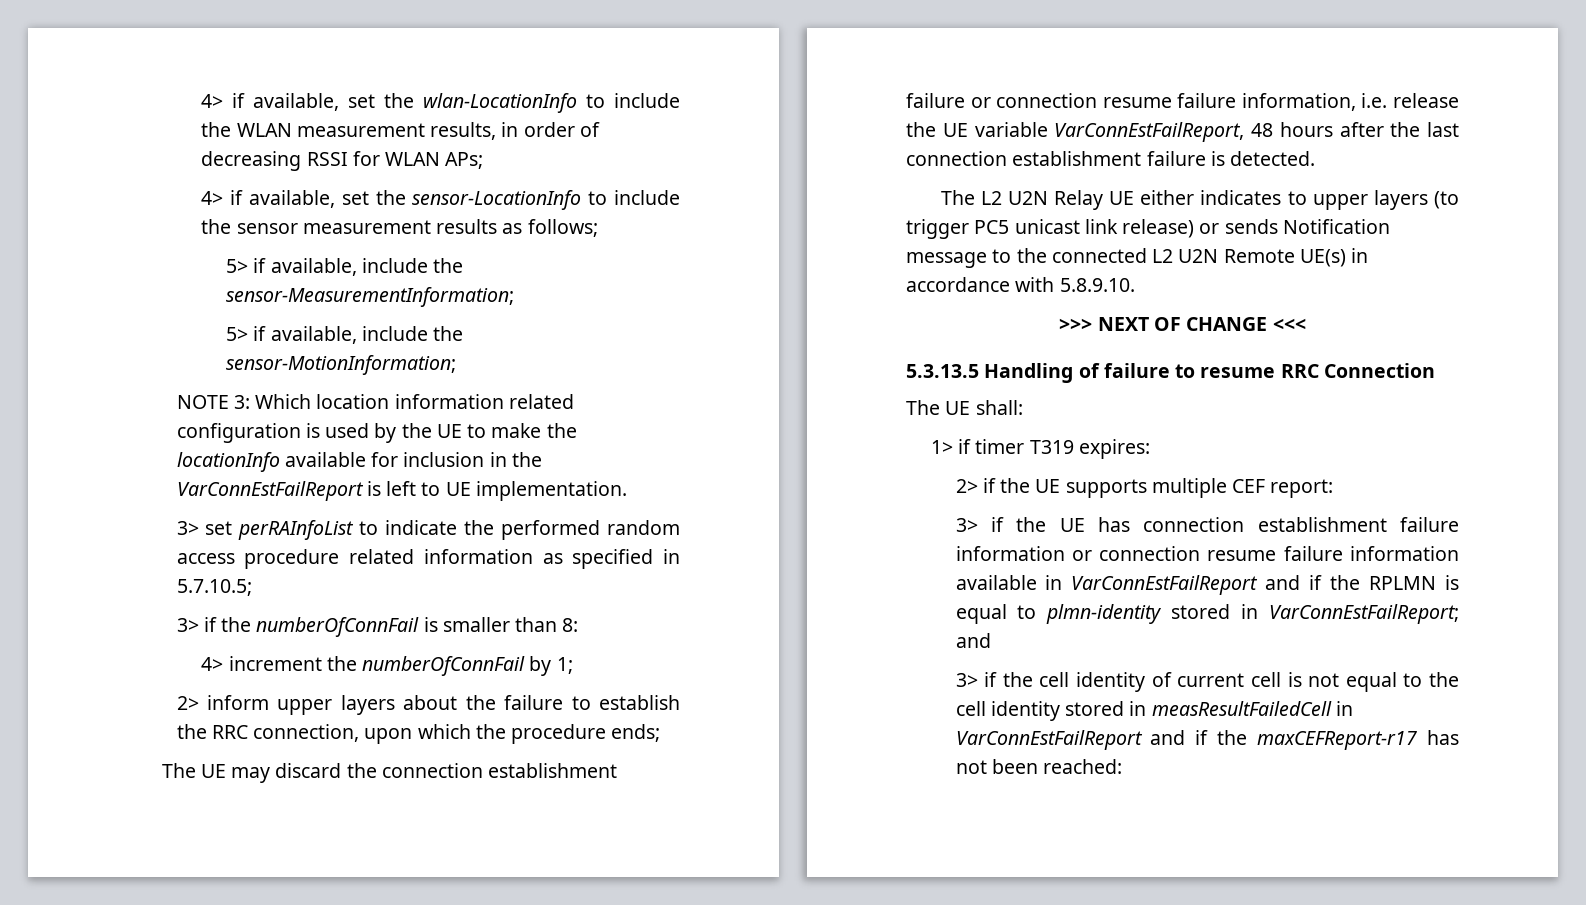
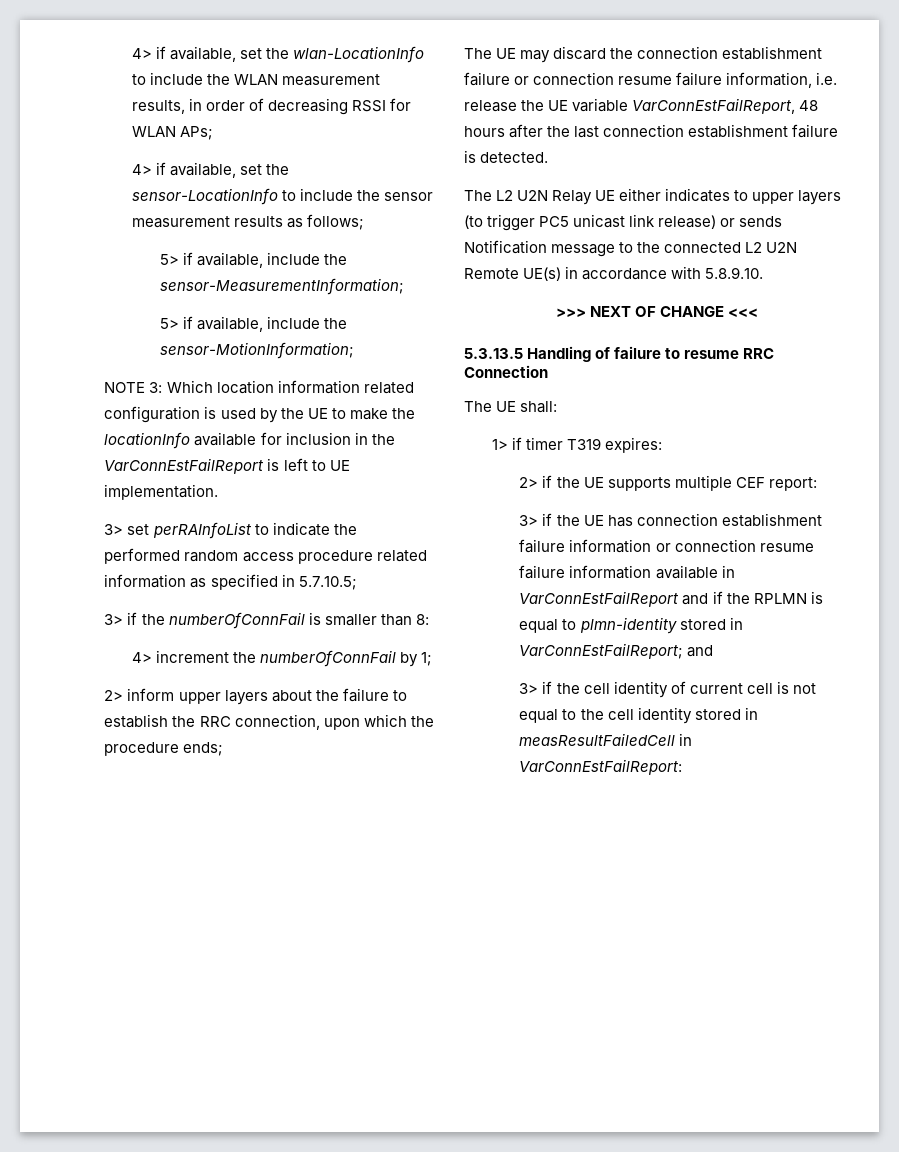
- 3> if the cell identity of current cell is not equal to the cell identity stored in measResultFailedCell in VarConnEstFailReport and if the maxCEFReport-r17 has not been reached:
+ 3> if the cell identity of current cell is not equal to the cell identity stored in measResultFailedCell in VarConnEstFailReport:

